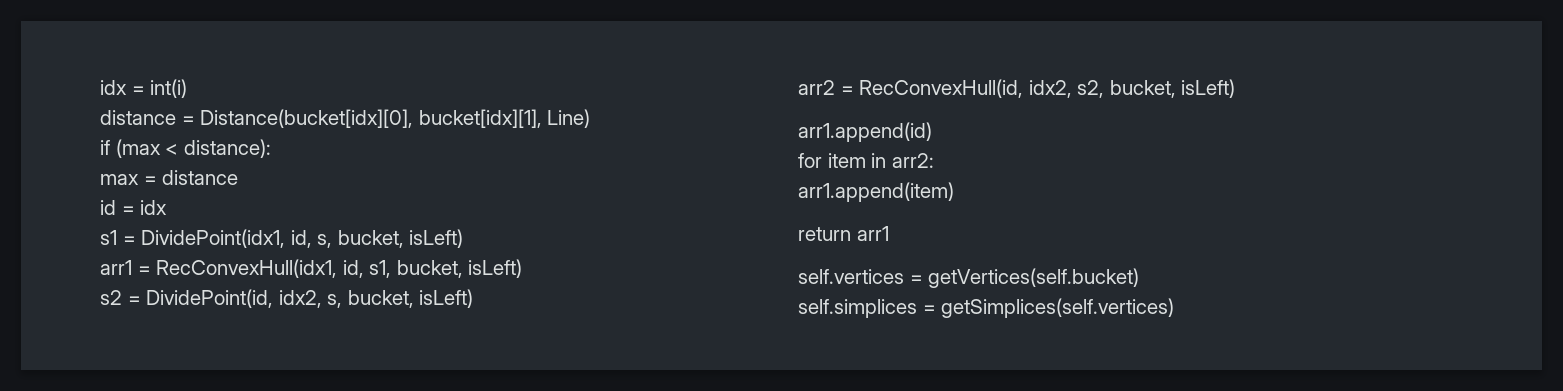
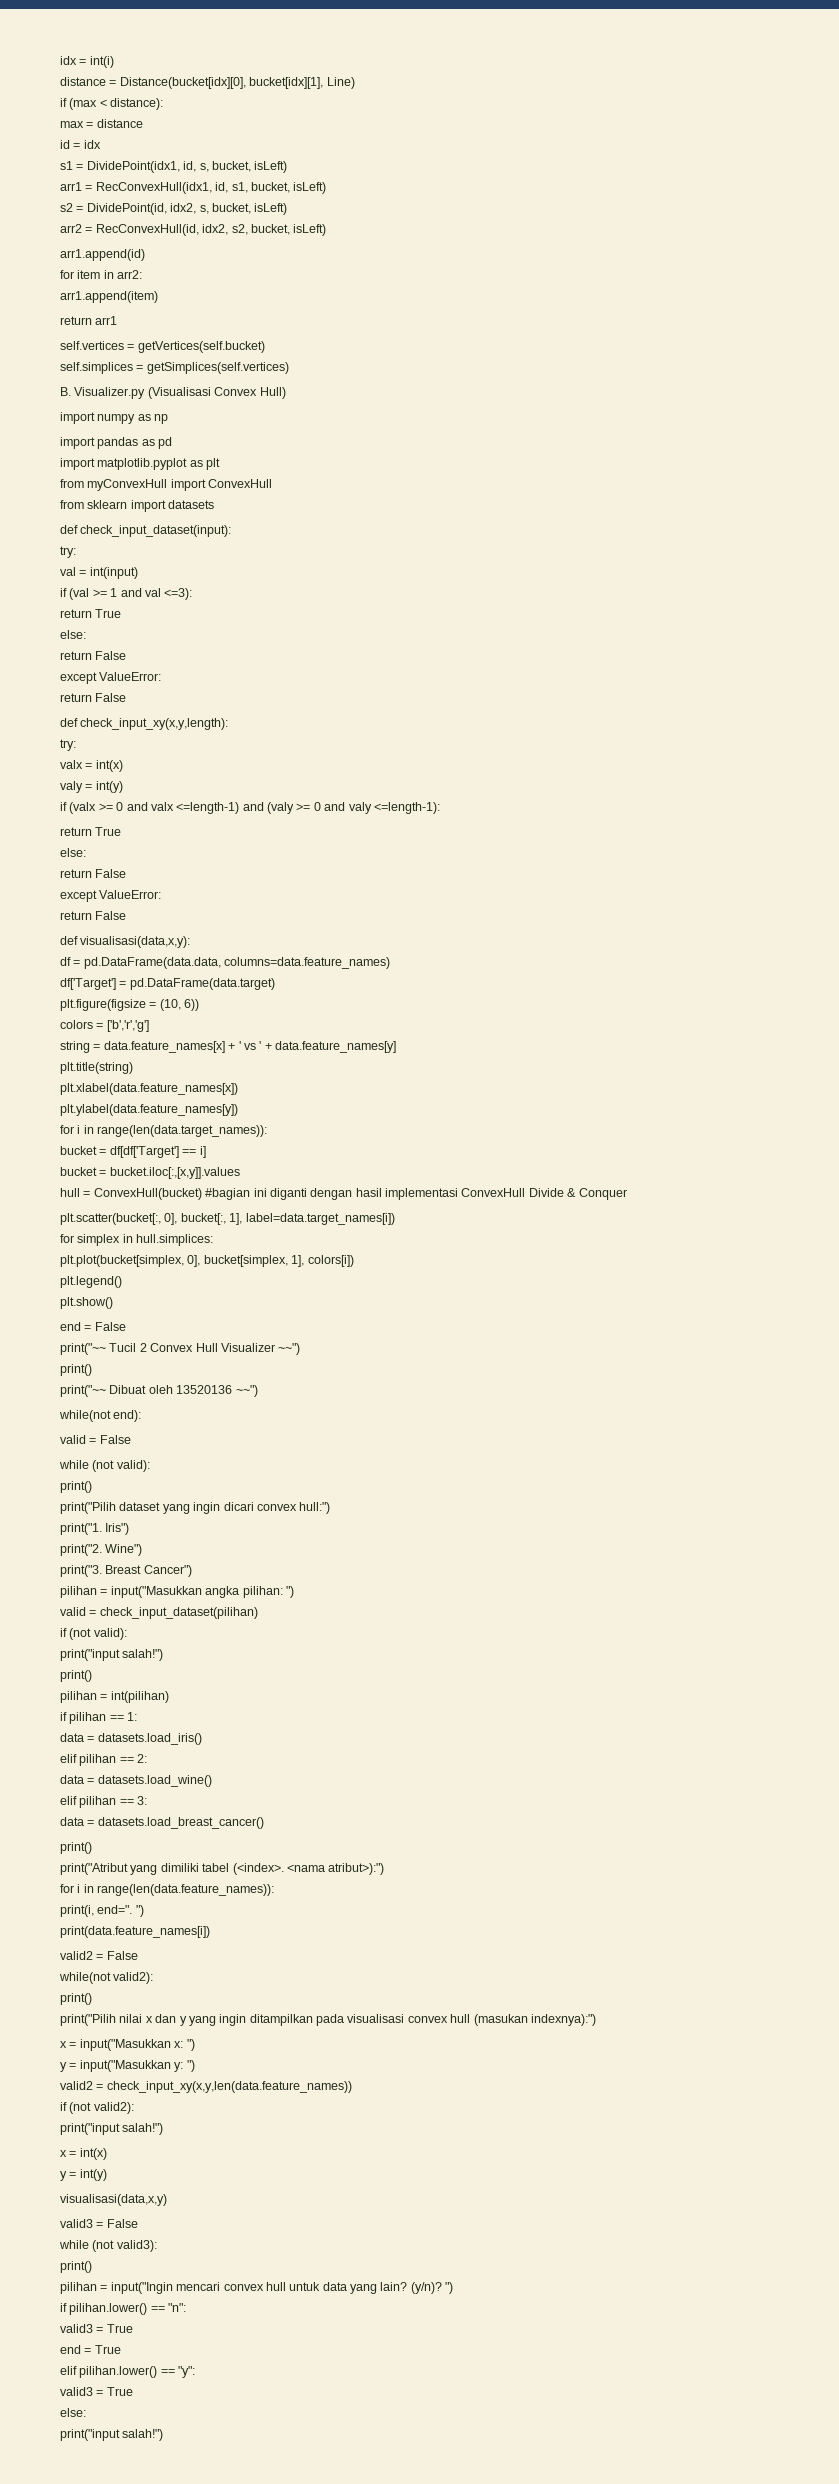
+ B. Visualizer.py (Visualisasi Convex Hull)
+ import numpy as np
+ import pandas as pd
+ import matplotlib.pyplot as plt
+ from myConvexHull import ConvexHull
+ from sklearn import datasets
+ def check_input_dataset(input):
+ try:
+ val = int(input)
+ if (val >= 1 and val <=3):
+ return True
+ else:
+ return False
+ except ValueError:
+ return False
+ def check_input_xy(x,y,length):
+ try:
+ valx = int(x)
+ valy = int(y)
+ if (valx >= 0 and valx <=length-1) and (valy >= 0 and valy <=length-1):
+ return True
+ else:
+ return False
+ except ValueError:
+ return False
+ def visualisasi(data,x,y):
+ df = pd.DataFrame(data.data, columns=data.feature_names)
+ df['Target'] = pd.DataFrame(data.target)
+ plt.figure(figsize = (10, 6))
+ colors = ['b','r','g']
+ string = data.feature_names[x] + ' vs ' + data.feature_names[y]
+ plt.title(string)
+ plt.xlabel(data.feature_names[x])
+ plt.ylabel(data.feature_names[y])
+ for i in range(len(data.target_names)):
+ bucket = df[df['Target'] == i]
+ bucket = bucket.iloc[:,[x,y]].values
+ hull = ConvexHull(bucket) #bagian ini diganti dengan hasil implementasi ConvexHull Divide & Conquer
+ plt.scatter(bucket[:, 0], bucket[:, 1], label=data.target_names[i])
+ for simplex in hull.simplices:
+ plt.plot(bucket[simplex, 0], bucket[simplex, 1], colors[i])
+ plt.legend()
+ plt.show()
+ end = False
+ print("~~ Tucil 2 Convex Hull Visualizer ~~")
+ print()
+ print("~~ Dibuat oleh 13520136 ~~")
+ while(not end):
+ valid = False
+ while (not valid):
+ print()
+ print("Pilih dataset yang ingin dicari convex hull:")
+ print("1. Iris")
+ print("2. Wine")
+ print("3. Breast Cancer")
+ pilihan = input("Masukkan angka pilihan: ")
+ valid = check_input_dataset(pilihan)
+ if (not valid):
+ print("input salah!")
+ print()
+ pilihan = int(pilihan)
+ if pilihan == 1:
+ data = datasets.load_iris()
+ elif pilihan == 2:
+ data = datasets.load_wine()
+ elif pilihan == 3:
+ data = datasets.load_breast_cancer()
+ print()
+ print("Atribut yang dimiliki tabel (<index>. <nama atribut>):")
+ for i in range(len(data.feature_names)):
+ print(i, end=". ")
+ print(data.feature_names[i])
+ valid2 = False
+ while(not valid2):
+ print()
+ print("Pilih nilai x dan y yang ingin ditampilkan pada visualisasi convex hull (masukan indexnya):")
+ x = input("Masukkan x: ")
+ y = input("Masukkan y: ")
+ valid2 = check_input_xy(x,y,len(data.feature_names))
+ if (not valid2):
+ print("input salah!")
+ x = int(x)
+ y = int(y)
+ visualisasi(data,x,y)
+ valid3 = False
+ while (not valid3):
+ print()
+ pilihan = input("Ingin mencari convex hull untuk data yang lain? (y/n)? ")
+ if pilihan.lower() == "n":
+ valid3 = True
+ end = True
+ elif pilihan.lower() == "y":
+ valid3 = True
+ else:
+ print("input salah!")

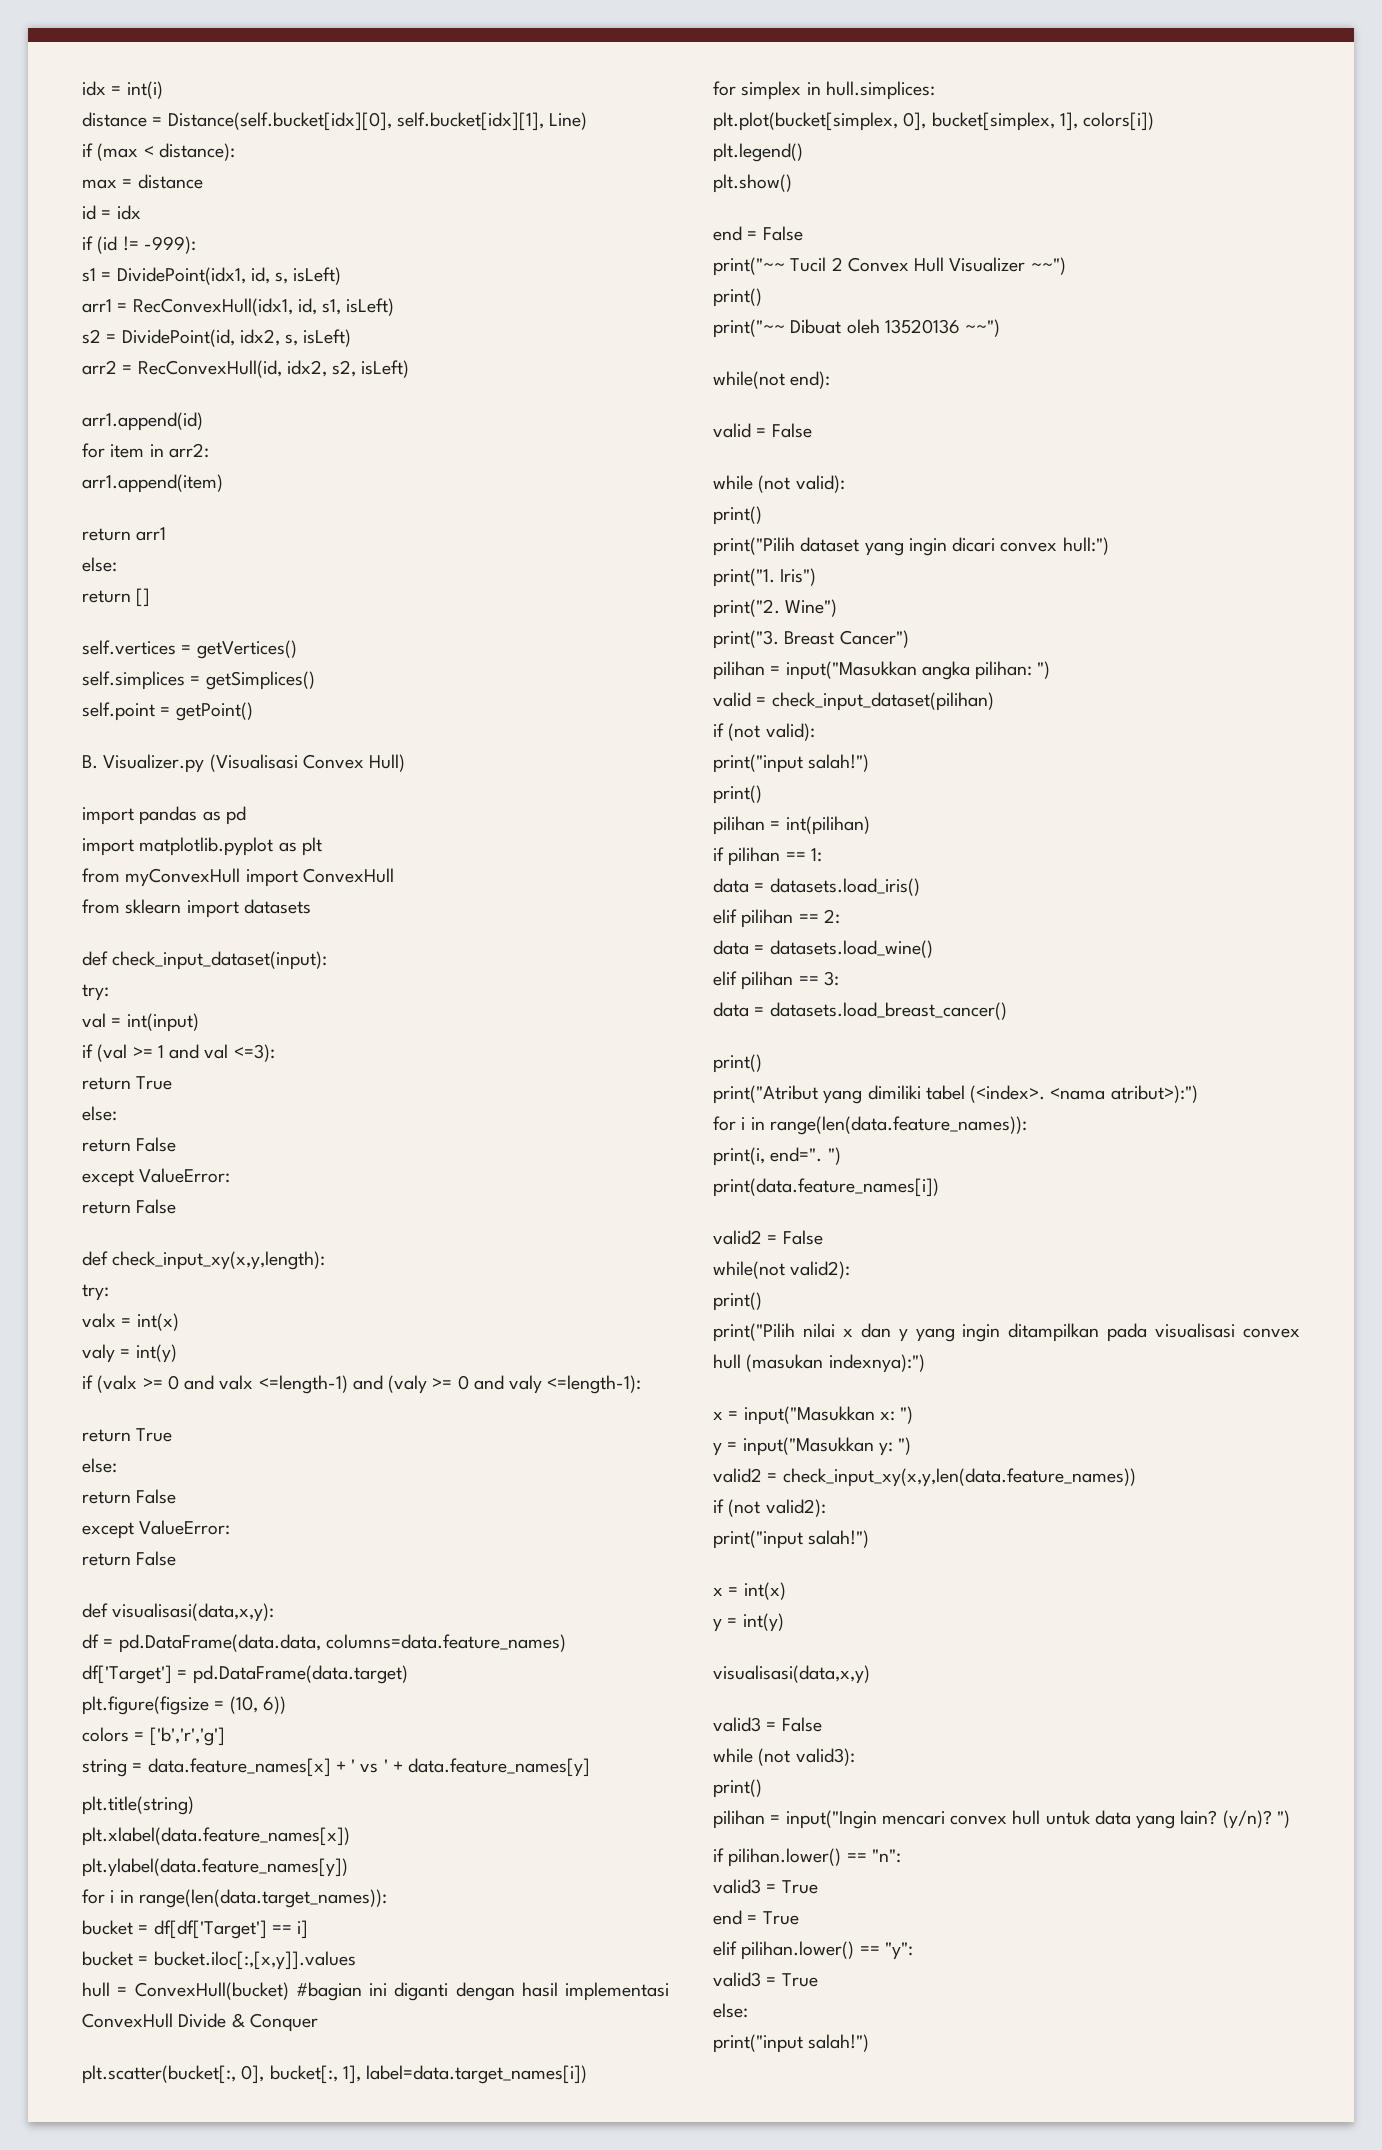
- distance = Distance(bucket[idx][0], bucket[idx][1], Line)
+ distance = Distance(self.bucket[idx][0], self.bucket[idx][1], Line)
+ if (id != -999):
- s1 = DividePoint(idx1, id, s, bucket, isLeft)
+ s1 = DividePoint(idx1, id, s, isLeft)
- arr1 = RecConvexHull(idx1, id, s1, bucket, isLeft)
+ arr1 = RecConvexHull(idx1, id, s1, isLeft)
- s2 = DividePoint(id, idx2, s, bucket, isLeft)
+ s2 = DividePoint(id, idx2, s, isLeft)
- arr2 = RecConvexHull(id, idx2, s2, bucket, isLeft)
+ arr2 = RecConvexHull(id, idx2, s2, isLeft)
  return arr1
+ else:
+ return []
- self.vertices = getVertices(self.bucket)
+ self.vertices = getVertices()
- self.simplices = getSimplices(self.vertices)
+ self.simplices = getSimplices()
+ self.point = getPoint()
- import numpy as np

